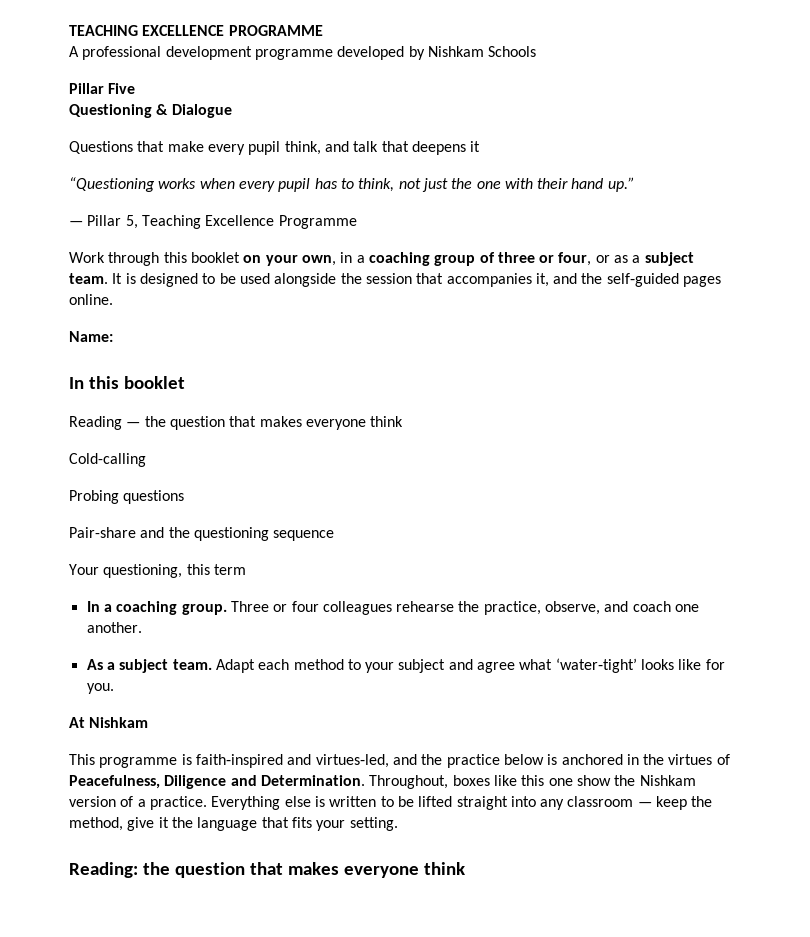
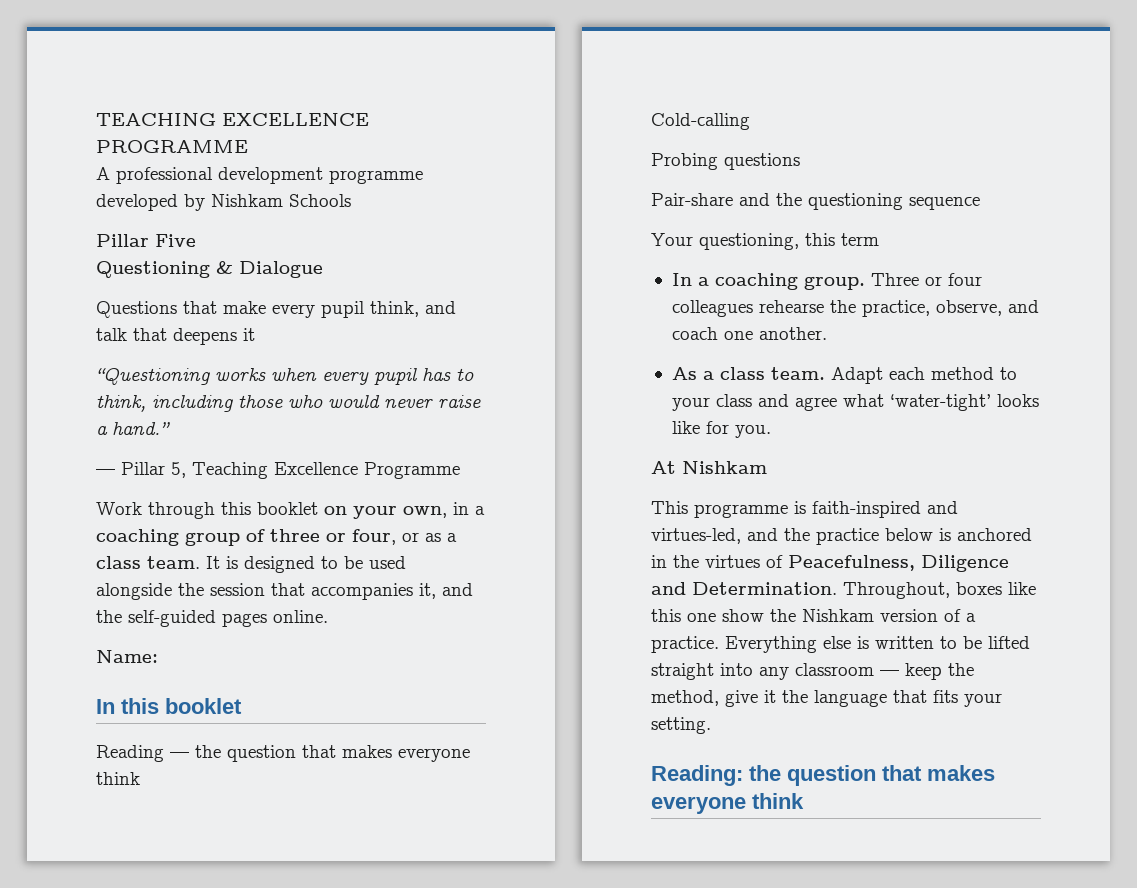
- “Questioning works when every pupil has to think, not just the one with their hand up.”
+ “Questioning works when every pupil has to think, including those who would never raise a hand.”
- Work through this booklet on your own, in a coaching group of three or four, or as a subject team.
+ Work through this booklet on your own, in a coaching group of three or four, or as a class team.
- As a subject team.
+ As a class team.
- Adapt each method to your subject and agree what ‘water‑tight’ looks like for you.
+ Adapt each method to your class and agree what ‘water‑tight’ looks like for you.

